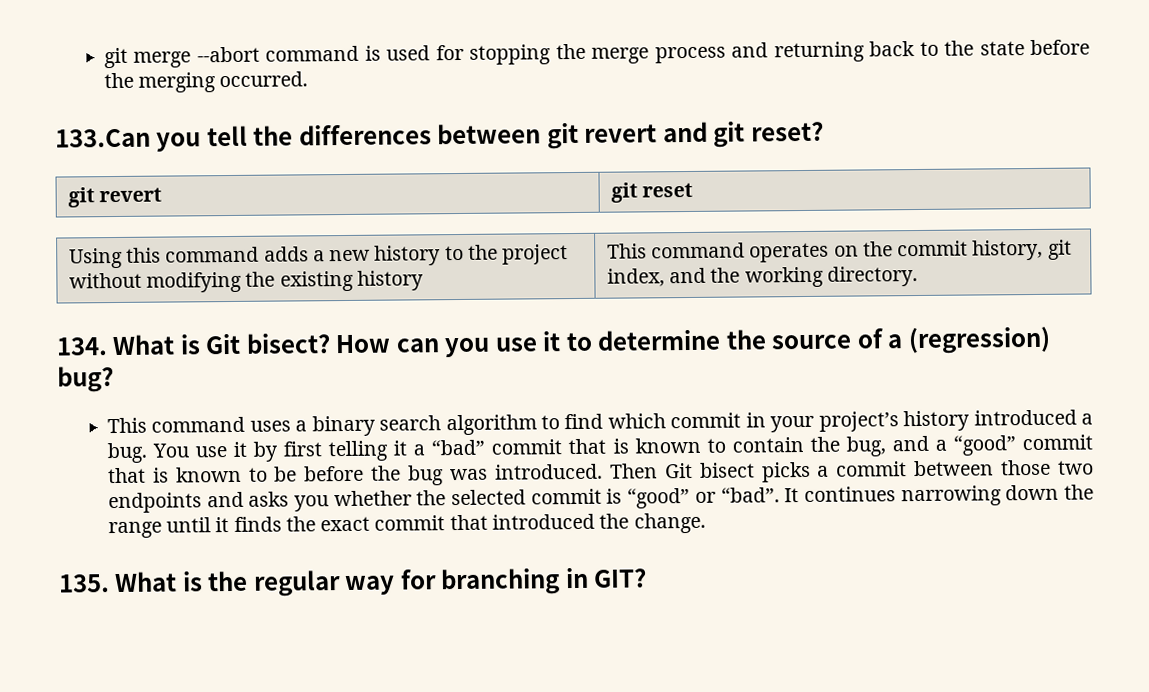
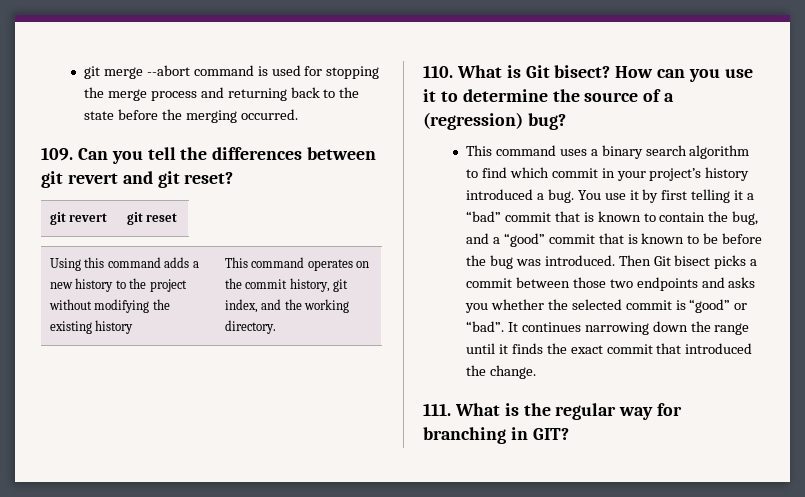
- 133.Can you tell the differences between git revert and git reset?
+ 109. Can you tell the differences between git revert and git reset?
- 134. What is Git bisect?
+ 110. What is Git bisect?
- 135. What is the regular way for branching in GIT?
+ 111. What is the regular way for branching in GIT?

